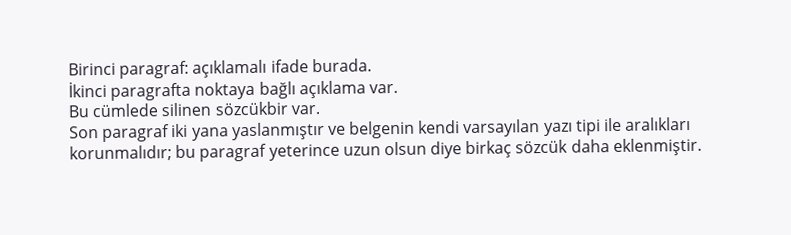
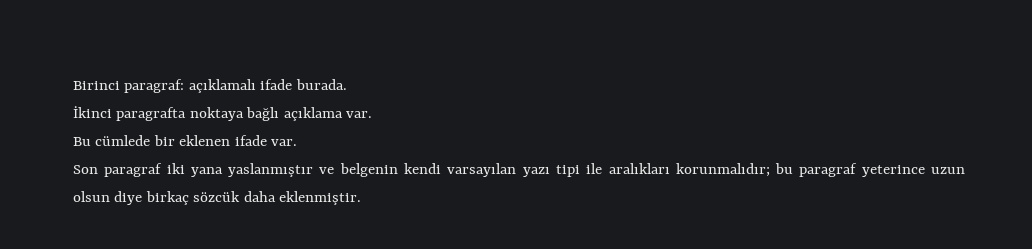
- Bu cümlede silinen sözcükbir var.
+ Bu cümlede bir eklenen ifade var.

